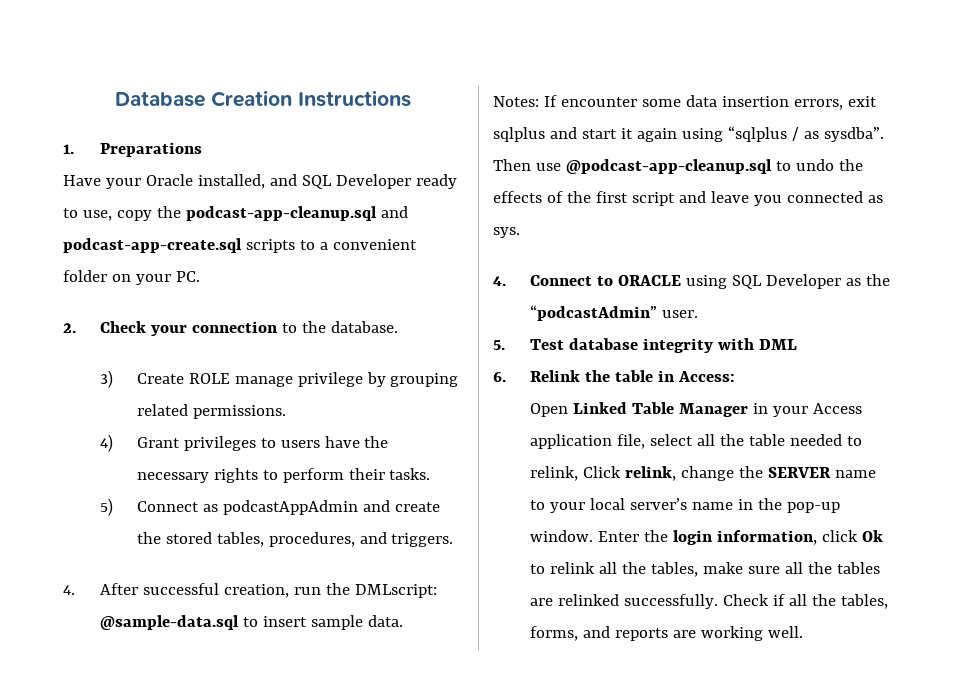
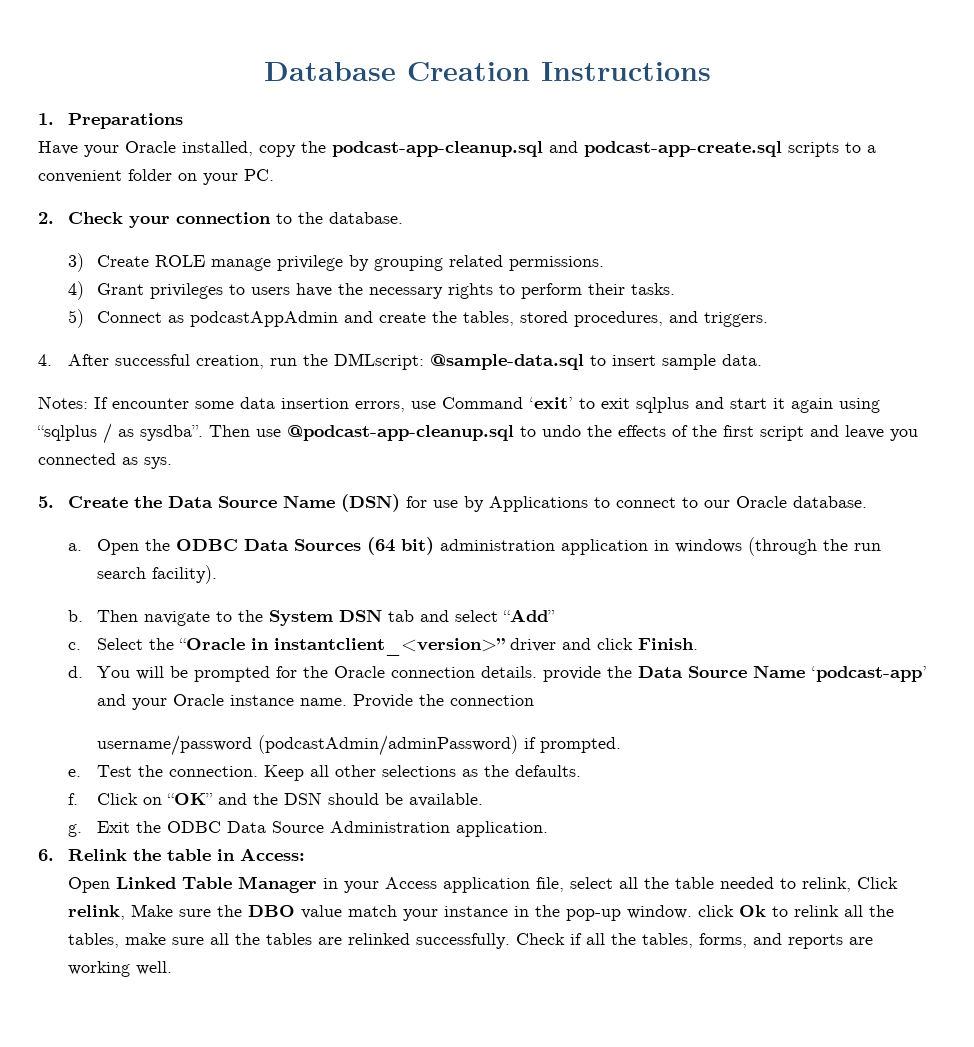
- Have your Oracle installed, and SQL Developer ready to use, copy the podcast-app-cleanup.sql and podcast-app-create.sql scripts to a convenient folder on your PC.
+ Have your Oracle installed, copy the podcast-app-cleanup.sql and podcast-app-create.sql scripts to a convenient folder on your PC.
- 5) Connect as podcastAppAdmin and create the stored tables, procedures, and triggers.
+ 5) Connect as podcastAppAdmin and create the tables, stored procedures, and triggers.
- Notes: If encounter some data insertion errors, exit sqlplus and start it again using “sqlplus / as sysdba”.
+ Notes: If encounter some data insertion errors, use Command ‘exit’ to exit sqlplus and start it again using “sqlplus / as sysdba”.
- 4. Connect to ORACLE using SQL Developer as the “podcastAdmin” user.
- 5. Test database integrity with DML
+ 5. Create the Data Source Name (DSN) for use by Applications to connect to our Oracle database.
+ a. Open the ODBC Data Sources (64 bit) administration application in windows (through the run search facility).
+ b. Then navigate to the System DSN tab and select “Add”
+ c. Select the “Oracle in instantclient_<version>” driver and click Finish.
+ d. You will be prompted for the Oracle connection details. provide the Data Source Name ‘podcast-app’ and your Oracle instance name. Provide the connection
+ username/password (podcastAdmin/adminPassword) if prompted.
+ e. Test the connection. Keep all other selections as the defaults.
+ f. Click on “OK” and the DSN should be available.
+ g. Exit the ODBC Data Source Administration application.
- Open Linked Table Manager in your Access application file, select all the table needed to relink, Click relink, change the SERVER name to your local server’s name in the pop-up window. Enter the login information, click Ok to relink all the tables, make sure all the tables are relinked successfully.
+ Open Linked Table Manager in your Access application file, select all the table needed to relink, Click relink, Make sure the DBO value match your instance in the pop-up window. click Ok to relink all the tables, make sure all the tables are relinked successfully.

